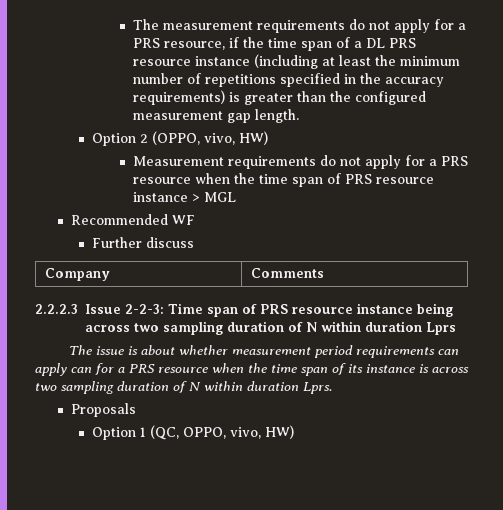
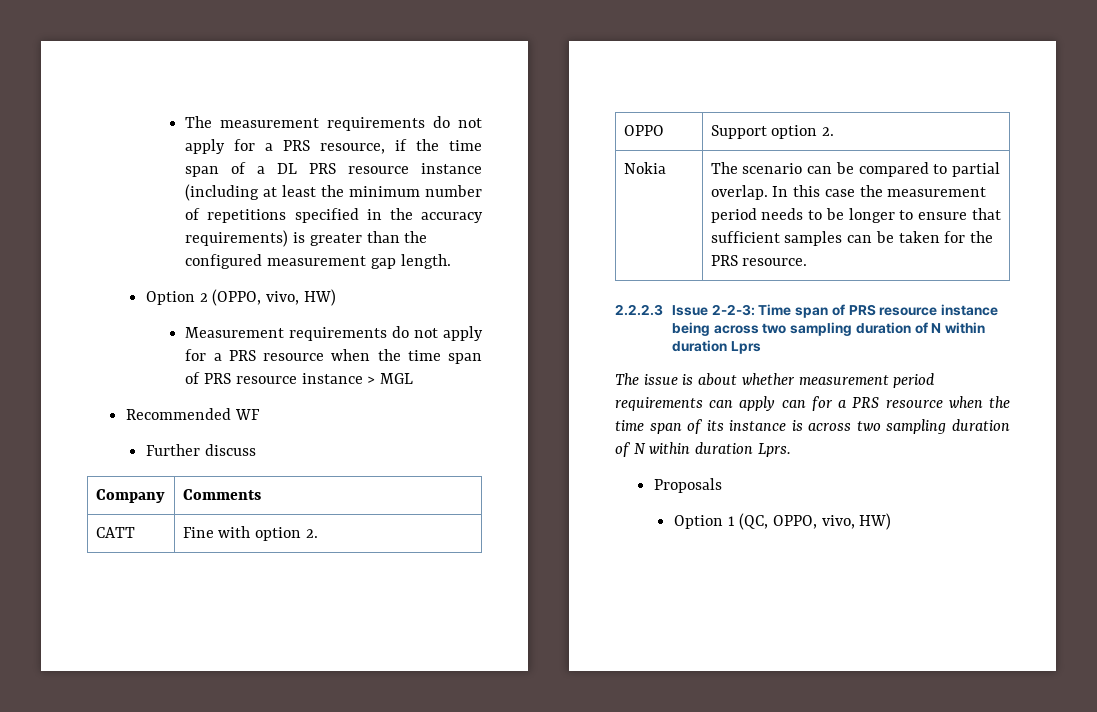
+ CATT | Fine with option 2.
+ OPPO | Support option 2.
+ Nokia | The scenario can be compared to partial overlap. In this case the measurement period needs to be longer to ensure that sufficient samples can be taken for the PRS resource.

